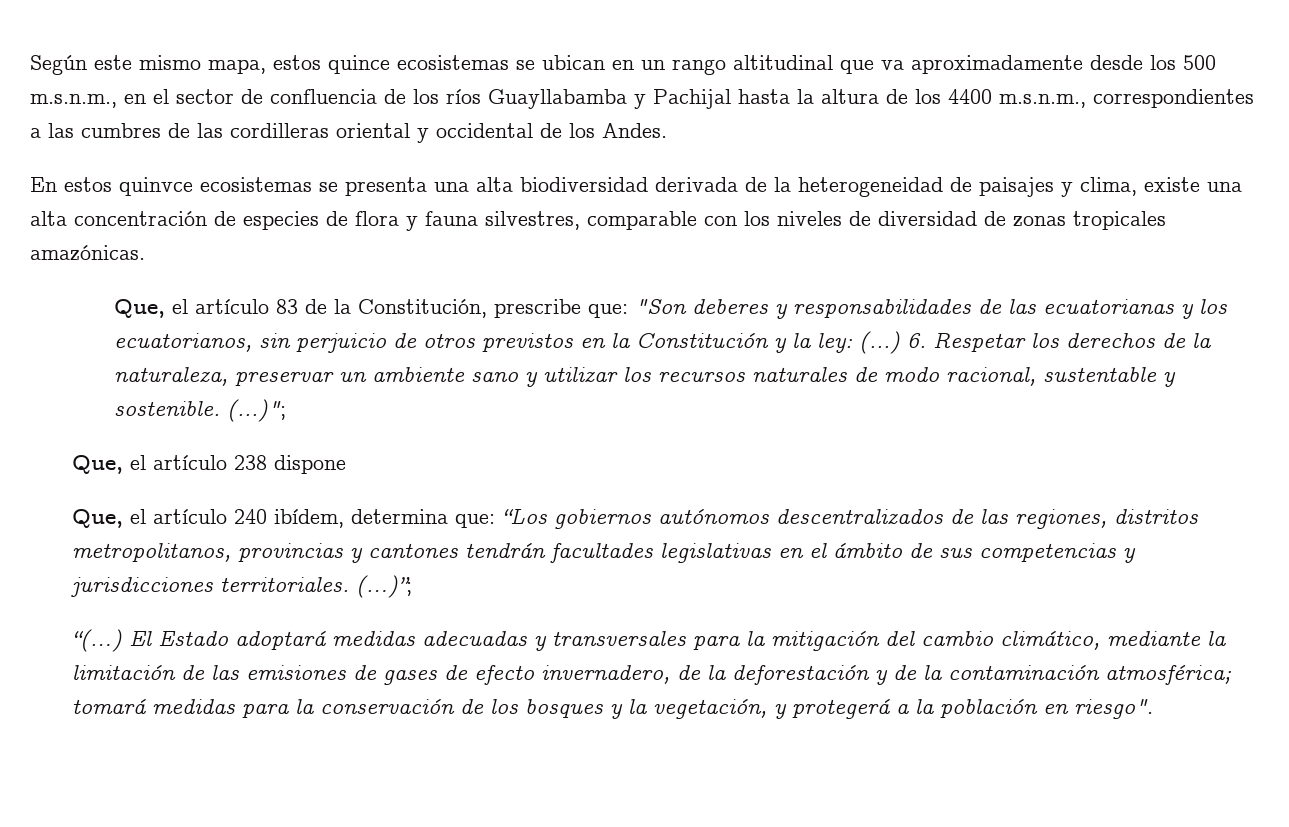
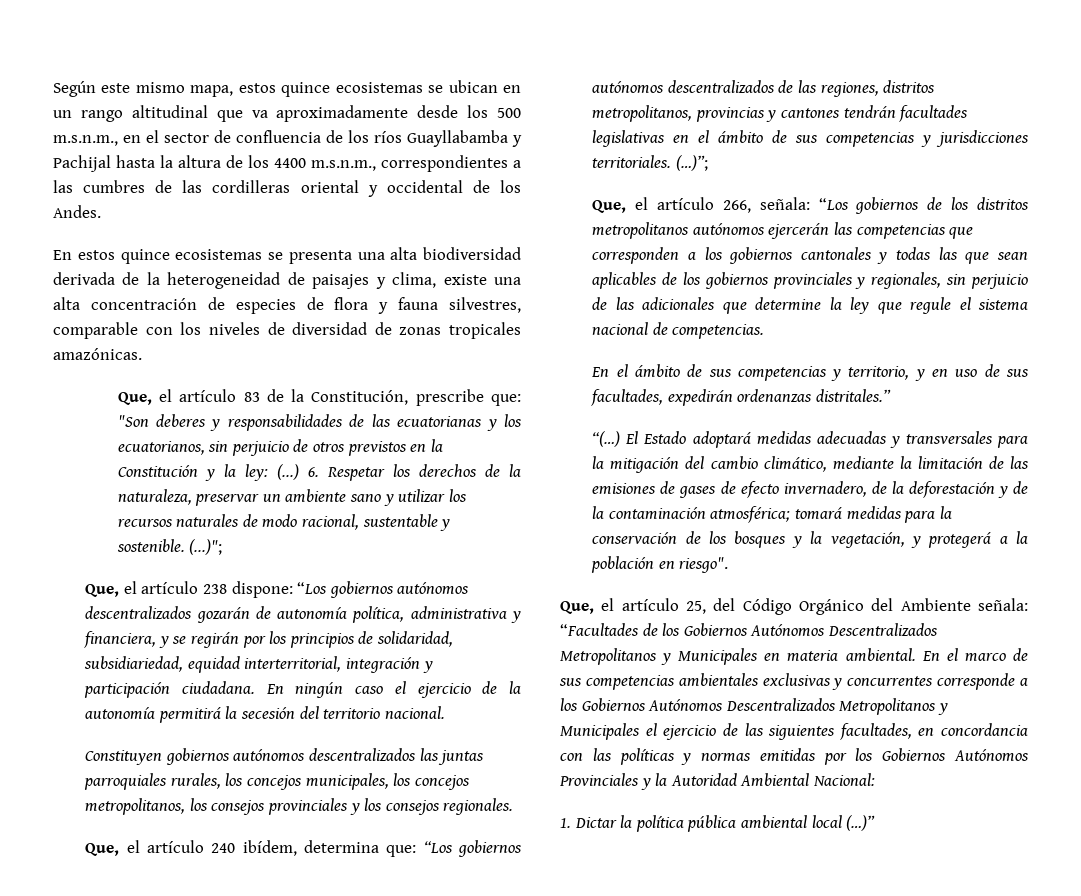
- En estos quinvce ecosistemas se presenta una alta biodiversidad derivada de la heterogeneidad de paisajes y clima, existe una alta concentración de especies de flora y fauna silvestres, comparable con los niveles de diversidad de zonas tropicales amazónicas.
+ En estos quince ecosistemas se presenta una alta biodiversidad derivada de la heterogeneidad de paisajes y clima, existe una alta concentración de especies de flora y fauna silvestres, comparable con los niveles de diversidad de zonas tropicales amazónicas.
- Que, el artículo 238 dispone
+ Que, el artículo 238 dispone: “Los gobiernos autónomos descentralizados gozarán de autonomía política, administrativa y financiera, y se regirán por los principios de solidaridad, subsidiariedad, equidad interterritorial, integración y participación ciudadana. En ningún caso el ejercicio de la autonomía permitirá la secesión del territorio nacional.
+ Constituyen gobiernos autónomos descentralizados las juntas parroquiales rurales, los concejos municipales, los concejos metropolitanos, los consejos provinciales y los consejos regionales.
+ Que, el artículo 266, señala: “Los gobiernos de los distritos metropolitanos autónomos ejercerán las competencias que corresponden a los gobiernos cantonales y todas las que sean aplicables de los gobiernos provinciales y regionales, sin perjuicio de las adicionales que determine la ley que regule el sistema nacional de competencias.
+ En el ámbito de sus competencias y territorio, y en uso de sus facultades, expedirán ordenanzas distritales.”
+ Que, el artículo 25, del Código Orgánico del Ambiente señala: “Facultades de los Gobiernos Autónomos Descentralizados Metropolitanos y Municipales en materia ambiental. En el marco de sus competencias ambientales exclusivas y concurrentes corresponde a los Gobiernos Autónomos Descentralizados Metropolitanos y Municipales el ejercicio de las siguientes facultades, en concordancia con las políticas y normas emitidas por los Gobiernos Autónomos Provinciales y la Autoridad Ambiental Nacional:
+ 1. Dictar la política pública ambiental local (…)”

